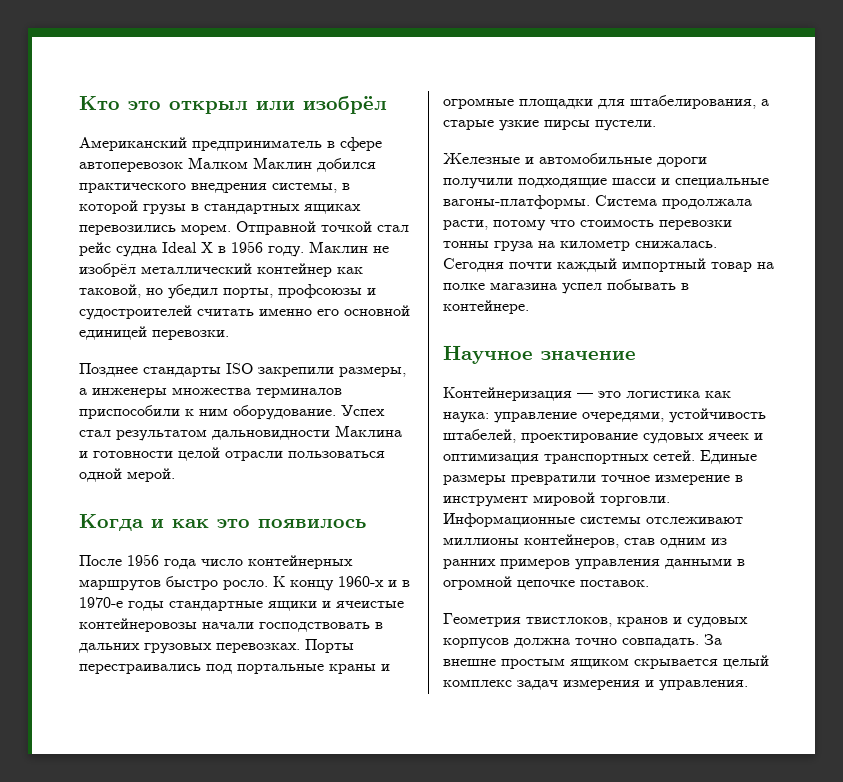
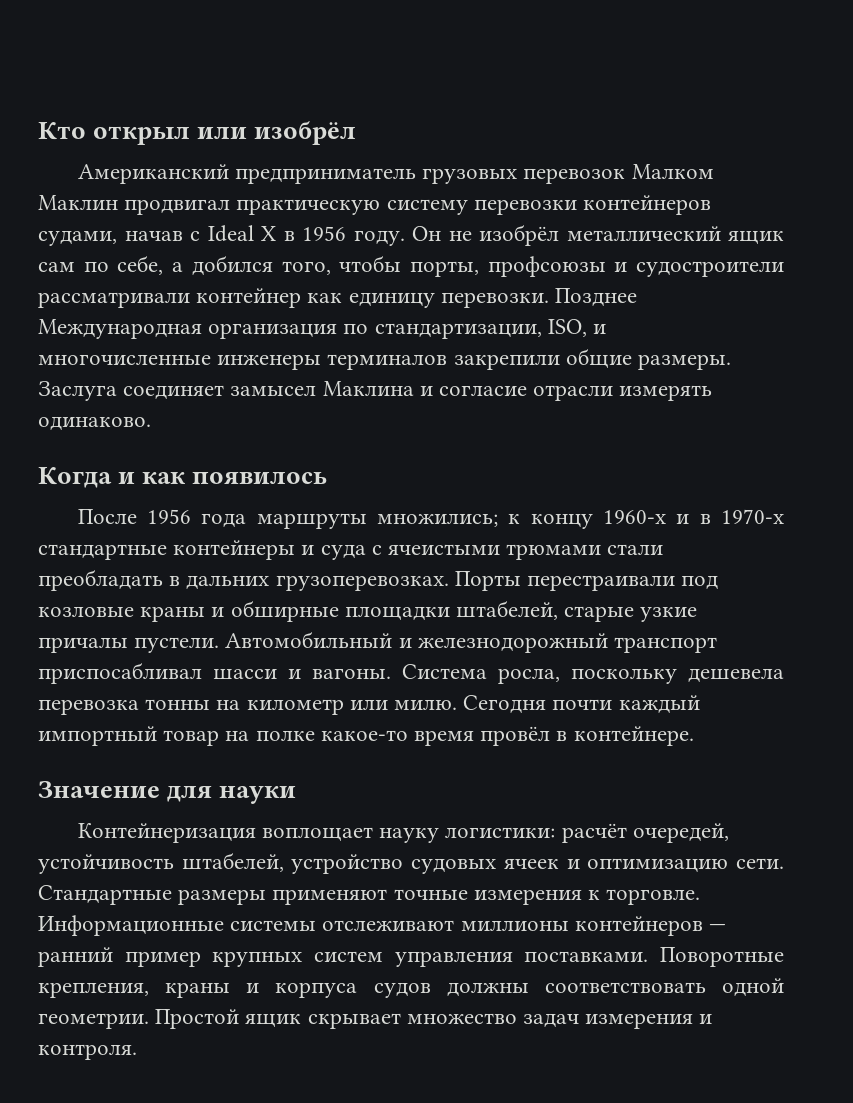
- Кто это открыл или изобрёл
+ Кто открыл или изобрёл
- Американский предприниматель в сфере автоперевозок Малком Маклин добился практического внедрения системы, в которой грузы в стандартных ящиках перевозились морем. Отправной точкой стал рейс судна Ideal X в 1956 году.
+ Американский предприниматель грузовых перевозок Малком Маклин продвигал практическую систему перевозки контейнеров судами, начав с Ideal X в 1956 году.
- Маклин не изобрёл металлический контейнер как таковой, но убедил порты, профсоюзы и судостроителей считать именно его основной единицей перевозки.
- Позднее стандарты ISO закрепили размеры, а инженеры множества терминалов приспособили к ним оборудование. Успех стал результатом дальновидности Маклина и готовности целой отрасли пользоваться одной мерой.
+ Он не изобрёл металлический ящик сам по себе, а добился того, чтобы порты, профсоюзы и судостроители рассматривали контейнер как единицу перевозки. Позднее Международная организация по стандартизации, ISO, и многочисленные инженеры терминалов закрепили общие размеры. Заслуга соединяет замысел Маклина и согласие отрасли измерять одинаково.
- Когда и как это появилось
+ Когда и как появилось
- После 1956 года число контейнерных маршрутов быстро росло. К концу 1960-х и в 1970-е годы стандартные ящики и ячеистые контейнеровозы начали господствовать в дальних грузовых перевозках. Порты перестраивались под портальные краны и огромные площадки для штабелирования, а старые узкие пирсы пустели.
- Железные и автомобильные дороги получили подходящие шасси и специальные вагоны-платформы. Система продолжала расти, потому что стоимость перевозки тонны груза на километр снижалась.
+ После 1956 года маршруты множились; к концу 1960-х и в 1970-х стандартные контейнеры и суда с ячеистыми трюмами стали преобладать в дальних грузоперевозках. Порты перестраивали под козловые краны и обширные площадки штабелей, старые узкие причалы пустели. Автомобильный и железнодорожный транспорт приспосабливал шасси и вагоны. Система росла, поскольку дешевела перевозка тонны на километр или милю.
- Сегодня почти каждый импортный товар на полке магазина успел побывать в контейнере.
+ Сегодня почти каждый импортный товар на полке какое-то время провёл в контейнере.
- Научное значение
- Контейнеризация — это логистика как наука: управление очередями, устойчивость штабелей, проектирование судовых ячеек и оптимизация транспортных сетей. Единые размеры превратили точное измерение в инструмент мировой торговли. Информационные системы отслеживают миллионы контейнеров, став одним из ранних примеров управления данными в огромной цепочке поставок.
- Геометрия твистлоков, кранов и судовых корпусов должна точно совпадать. За внешне простым ящиком скрывается целый комплекс задач измерения и управления.
+ Значение для науки
+ Контейнеризация воплощает науку логистики: расчёт очередей, устойчивость штабелей, устройство судовых ячеек и оптимизацию сети. Стандартные размеры применяют точные измерения к торговле. Информационные системы отслеживают миллионы контейнеров — ранний пример крупных систем управления поставками. Поворотные крепления, краны и корпуса судов должны соответствовать одной геометрии. Простой ящик скрывает множество задач измерения и контроля.

